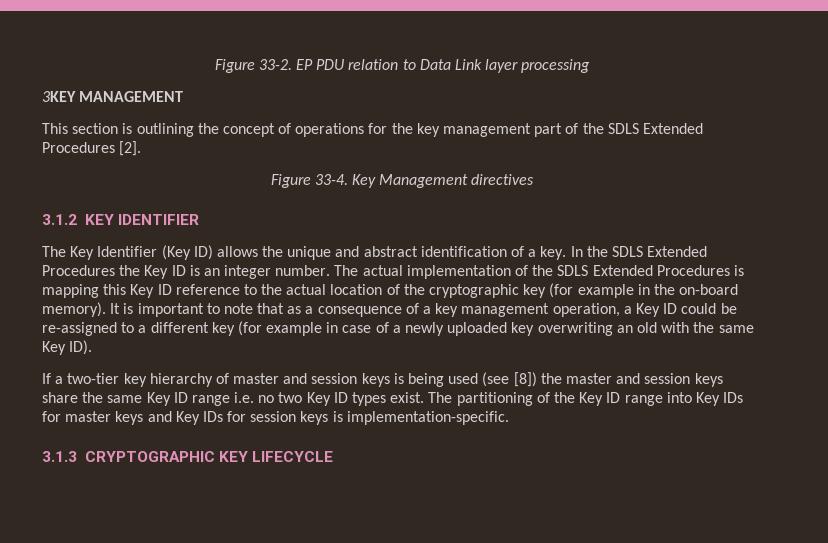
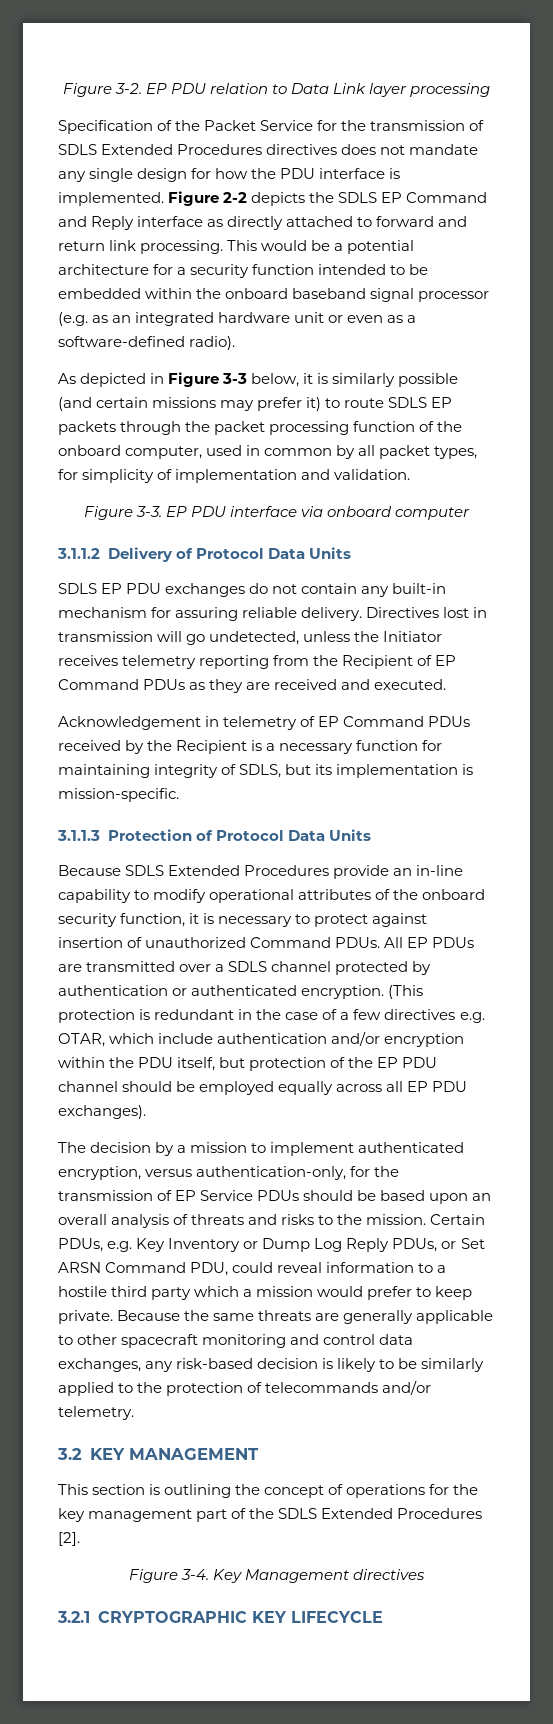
- Figure 33-2.
+ Figure 3-2.
- 3KEY MANAGEMENT
+ Specification of the Packet Service for the transmission of SDLS Extended Procedures directives does not mandate any single design for how the PDU interface is implemented. Figure 2-2 depicts the SDLS EP Command and Reply interface as directly attached to forward and return link processing. This would be a potential architecture for a security function intended to be embedded within the onboard baseband signal processor (e.g. as an integrated hardware unit or even as a software-defined radio).
+ As depicted in Figure 3-3 below, it is similarly possible (and certain missions may prefer it) to route SDLS EP packets through the packet processing function of the onboard computer, used in common by all packet types, for simplicity of implementation and validation.
+ Figure 3-3. EP PDU interface via onboard computer
+ 3.1.1.2 Delivery of Protocol Data Units
+ SDLS EP PDU exchanges do not contain any built-in mechanism for assuring reliable delivery. Directives lost in transmission will go undetected, unless the Initiator receives telemetry reporting from the Recipient of EP Command PDUs as they are received and executed.
+ Acknowledgement in telemetry of EP Command PDUs received by the Recipient is a necessary function for maintaining integrity of SDLS, but its implementation is mission-specific.
+ 3.1.1.3 Protection of Protocol Data Units
+ Because SDLS Extended Procedures provide an in-line capability to modify operational attributes of the onboard security function, it is necessary to protect against insertion of unauthorized Command PDUs. All EP PDUs are transmitted over a SDLS channel protected by authentication or authenticated encryption. (This protection is redundant in the case of a few directives e.g. OTAR, which include authentication and/or encryption within the PDU itself, but protection of the EP PDU channel should be employed equally across all EP PDU exchanges).
+ The decision by a mission to implement authenticated encryption, versus authentication-only, for the transmission of EP Service PDUs should be based upon an overall analysis of threats and risks to the mission. Certain PDUs, e.g. Key Inventory or Dump Log Reply PDUs, or Set ARSN Command PDU, could reveal information to a hostile third party which a mission would prefer to keep private. Because the same threats are generally applicable to other spacecraft monitoring and control data exchanges, any risk-based decision is likely to be similarly applied to the protection of telecommands and/or telemetry.
+ 3.2 KEY MANAGEMENT
- Figure 33-4.
+ Figure 3-4.
- 3.1.2 KEY IDENTIFIER
- The Key Identifier (Key ID) allows the unique and abstract identification of a key. In the SDLS Extended Procedures the Key ID is an integer number. The actual implementation of the SDLS Extended Procedures is mapping this Key ID reference to the actual location of the cryptographic key (for example in the on-board memory). It is important to note that as a consequence of a key management operation, a Key ID could be re-assigned to a different key (for example in case of a newly uploaded key overwriting an old with the same Key ID).
- If a two-tier key hierarchy of master and session keys is being used (see [8]) the master and session keys share the same Key ID range i.e. no two Key ID types exist. The partitioning of the Key ID range into Key IDs for master keys and Key IDs for session keys is implementation-specific.
- 3.1.3 CRYPTOGRAPHIC KEY LIFECYCLE
+ 3.2.1 CRYPTOGRAPHIC KEY LIFECYCLE

